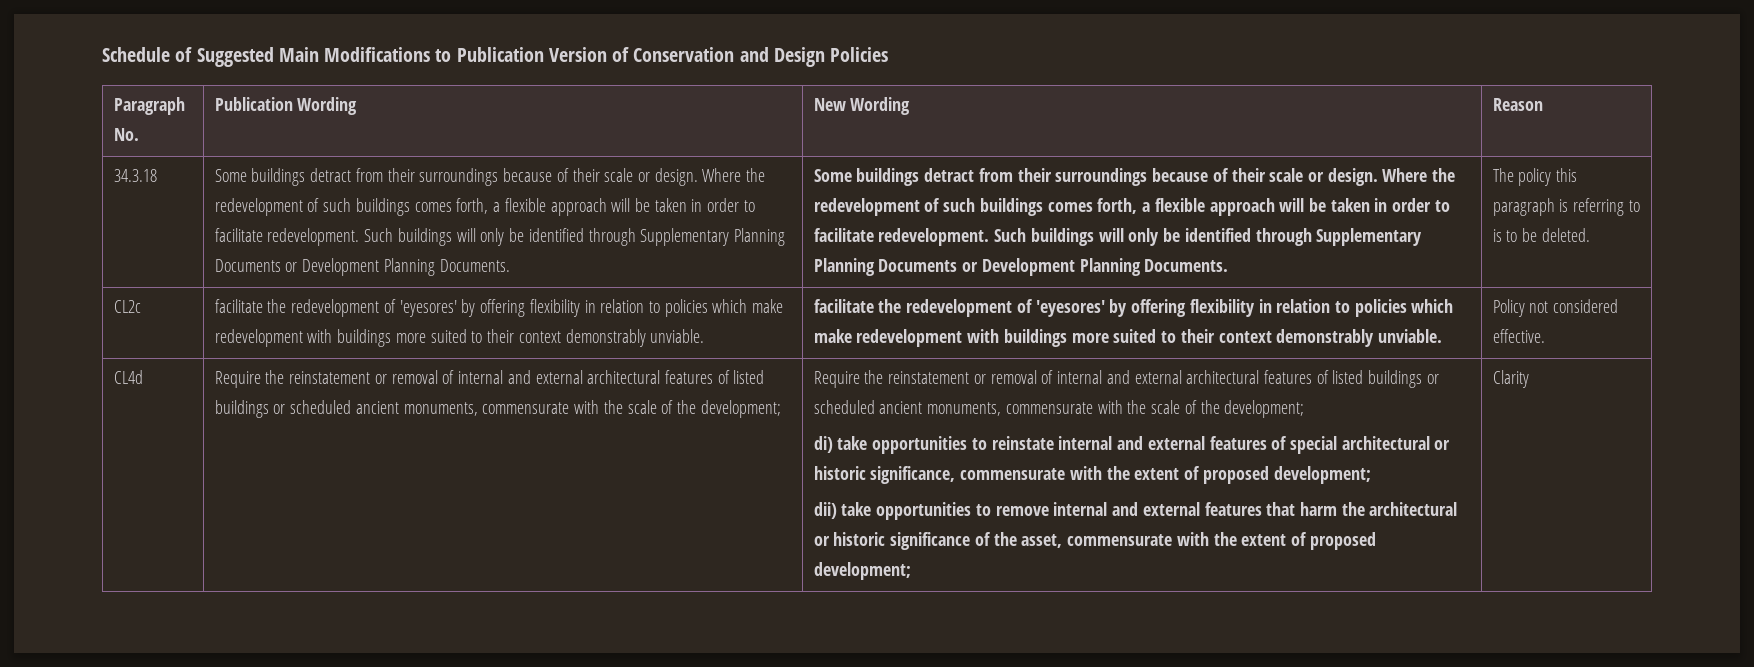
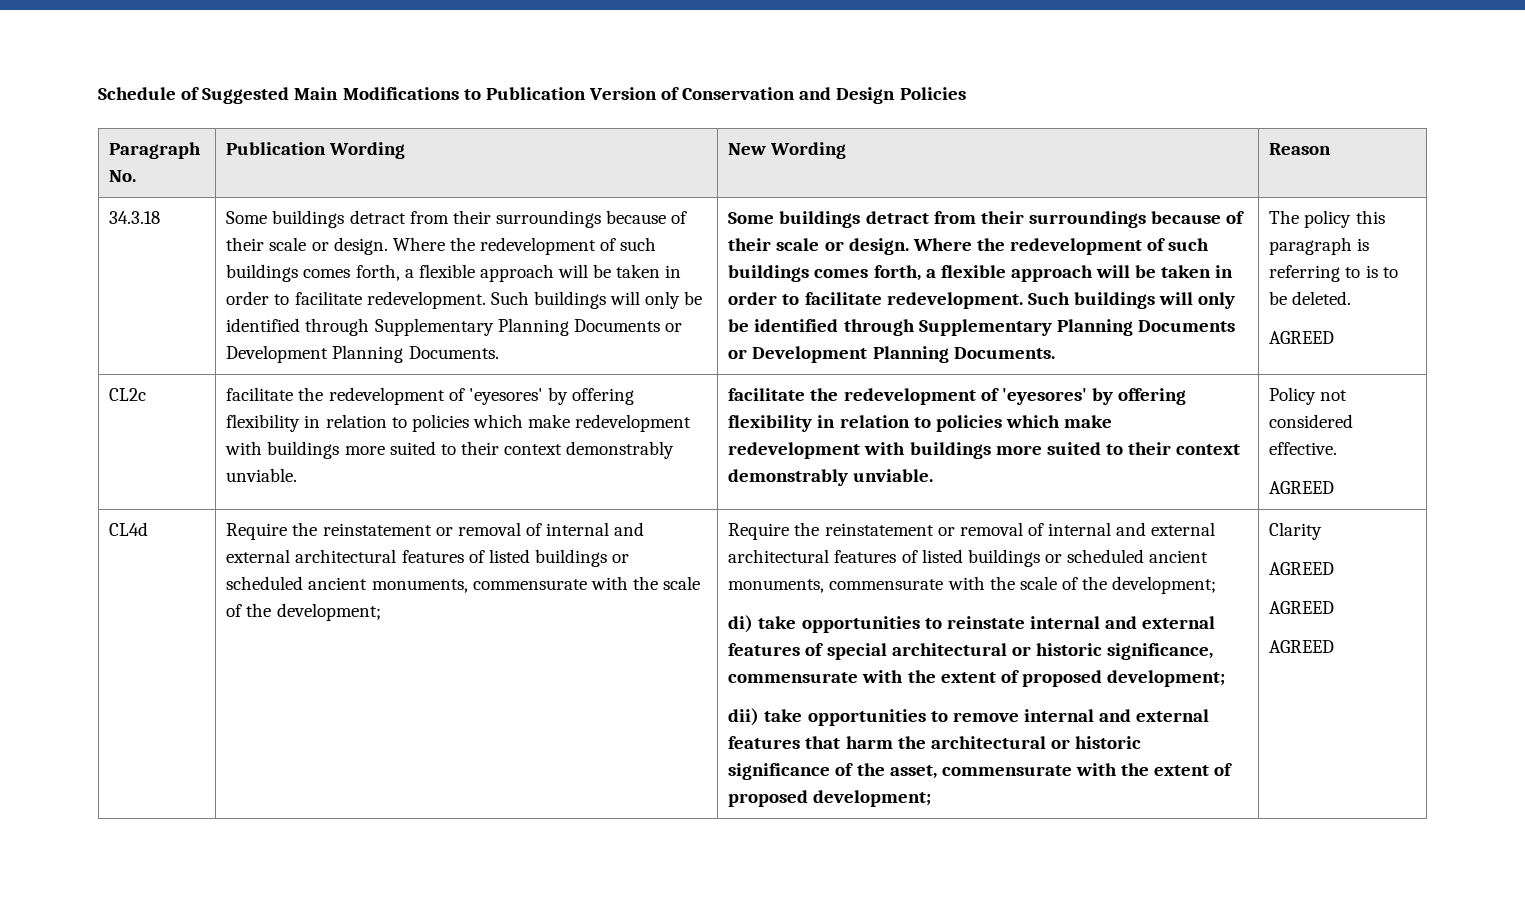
  The policy this paragraph is referring to is to be deleted.
+ AGREED
  Policy not considered effective.
+ AGREED
  Clarity
+ AGREED
+ AGREED
+ AGREED

